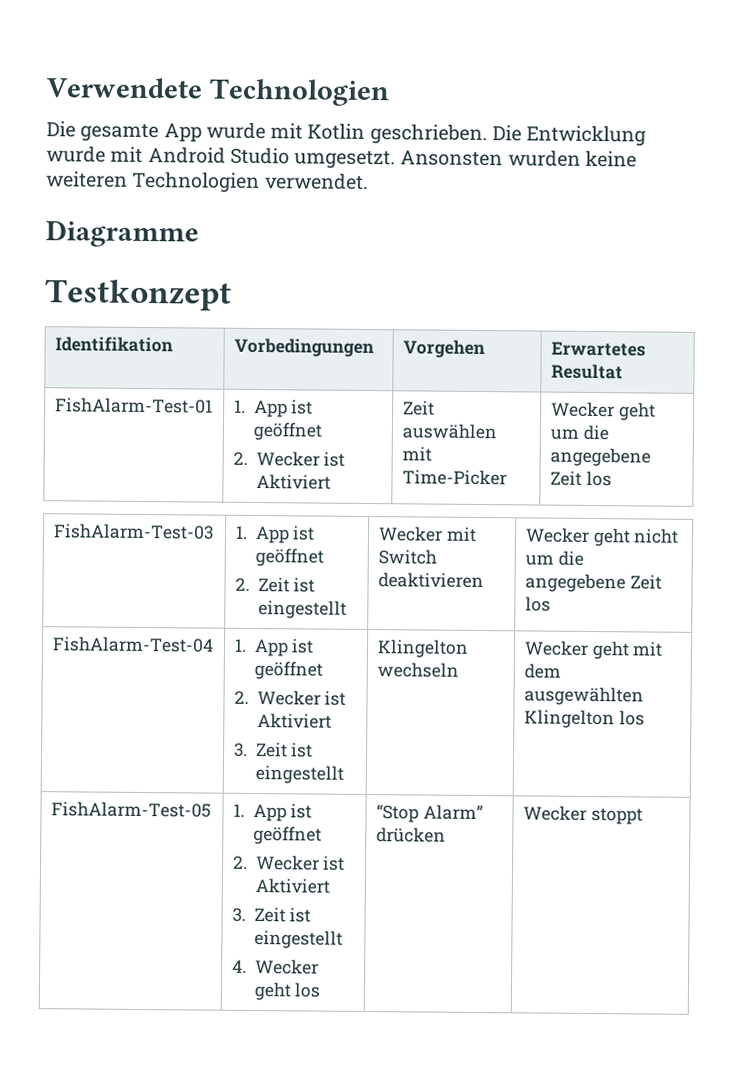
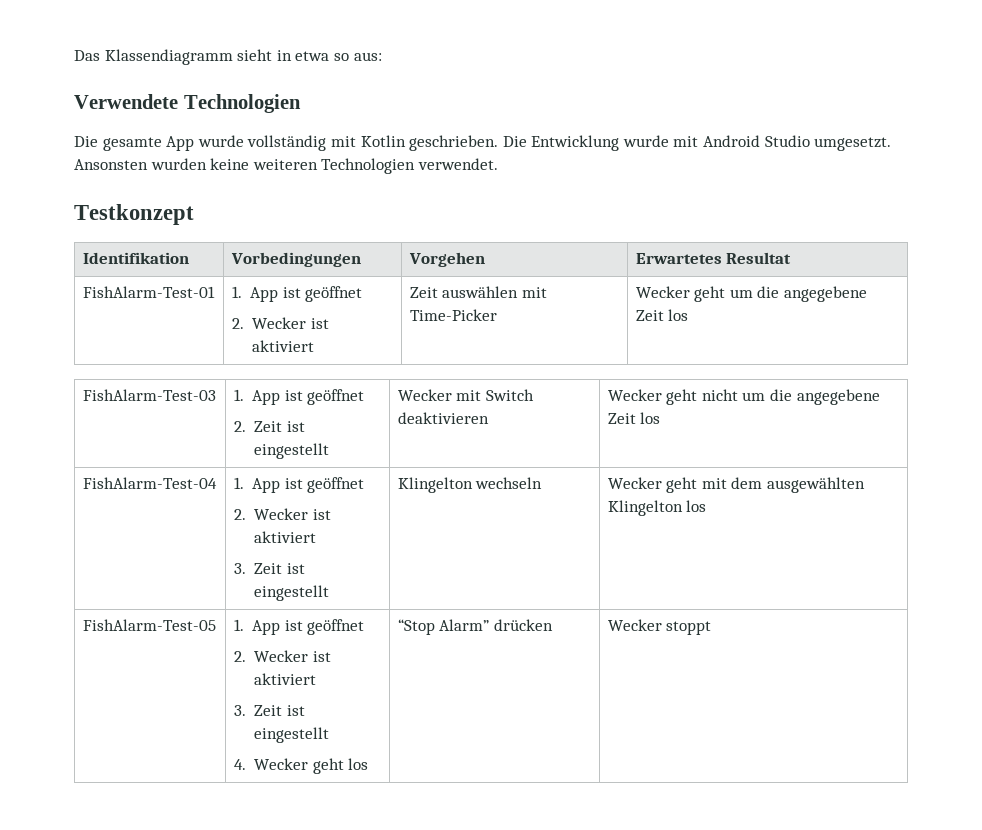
+ Das Klassendiagramm sieht in etwa so aus:
- Die gesamte App wurde mit Kotlin geschrieben.
+ Die gesamte App wurde vollständig mit Kotlin geschrieben.
- Diagramme
  FishAlarm-Test-01 | 1. App ist geöffnet
- 2. Wecker ist Aktiviert | Zeit auswählen mit Time-Picker | Wecker geht um die angegebene Zeit los
+ 2. Wecker ist aktiviert | Zeit auswählen mit Time-Picker | Wecker geht um die angegebene Zeit los
  FishAlarm-Test-04 | 1. App ist geöffnet
- 2. Wecker ist Aktiviert
+ 2. Wecker ist aktiviert
  FishAlarm-Test-05 | 1. App ist geöffnet
- 2. Wecker ist Aktiviert
+ 2. Wecker ist aktiviert

